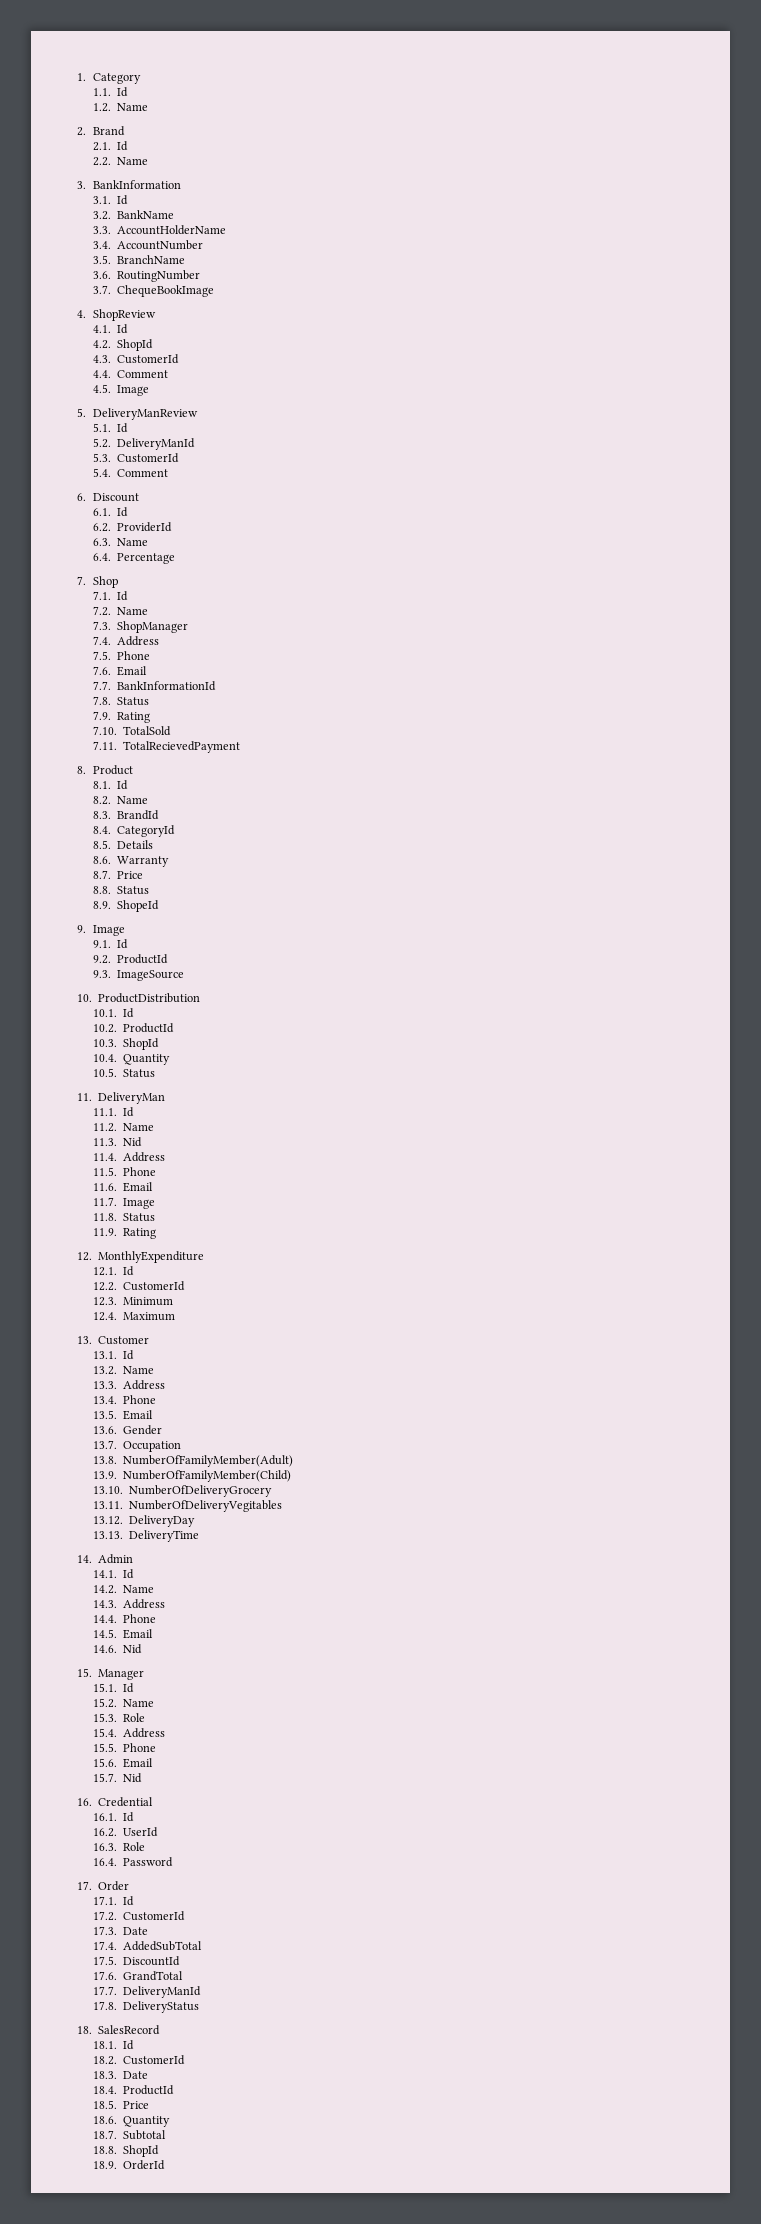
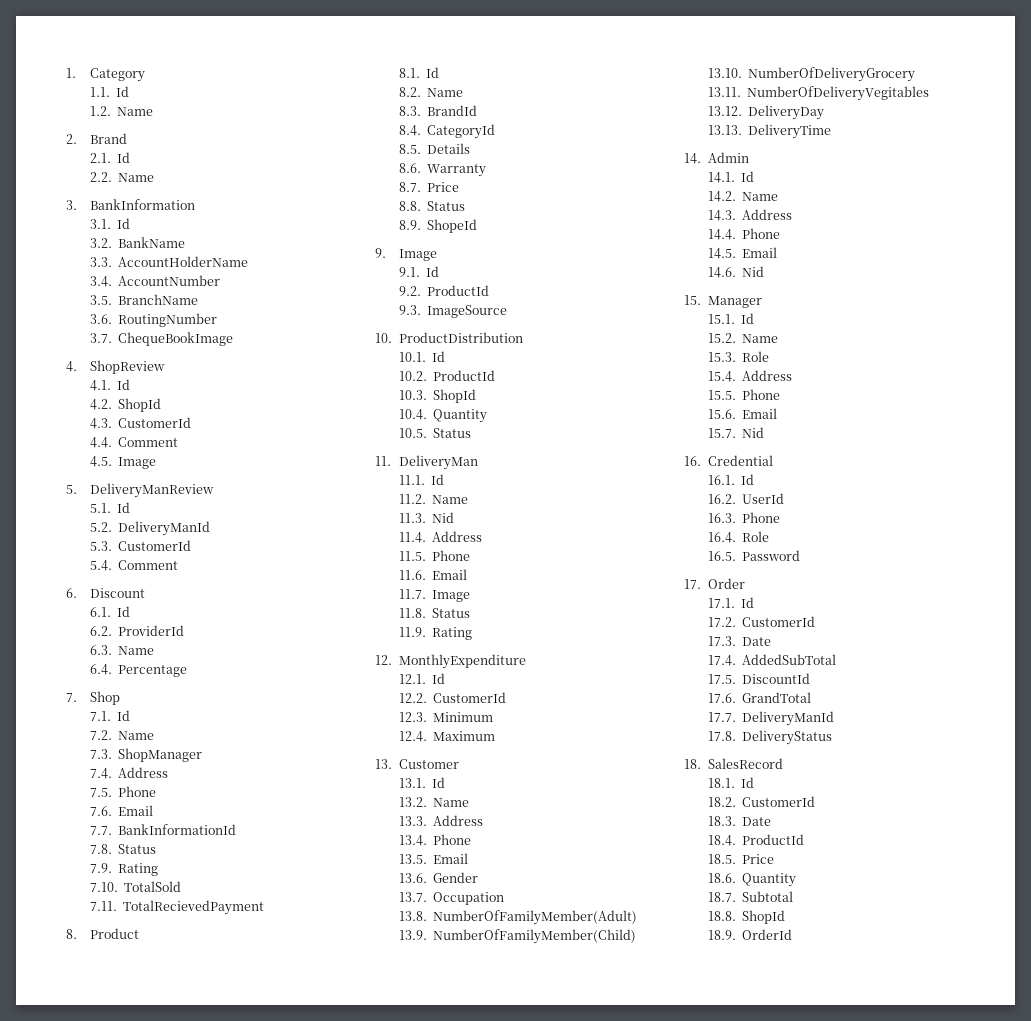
- 16.3. Role
- 16.4. Password
+ 16.3. Phone
+ 16.4. Role
+ 16.5. Password

